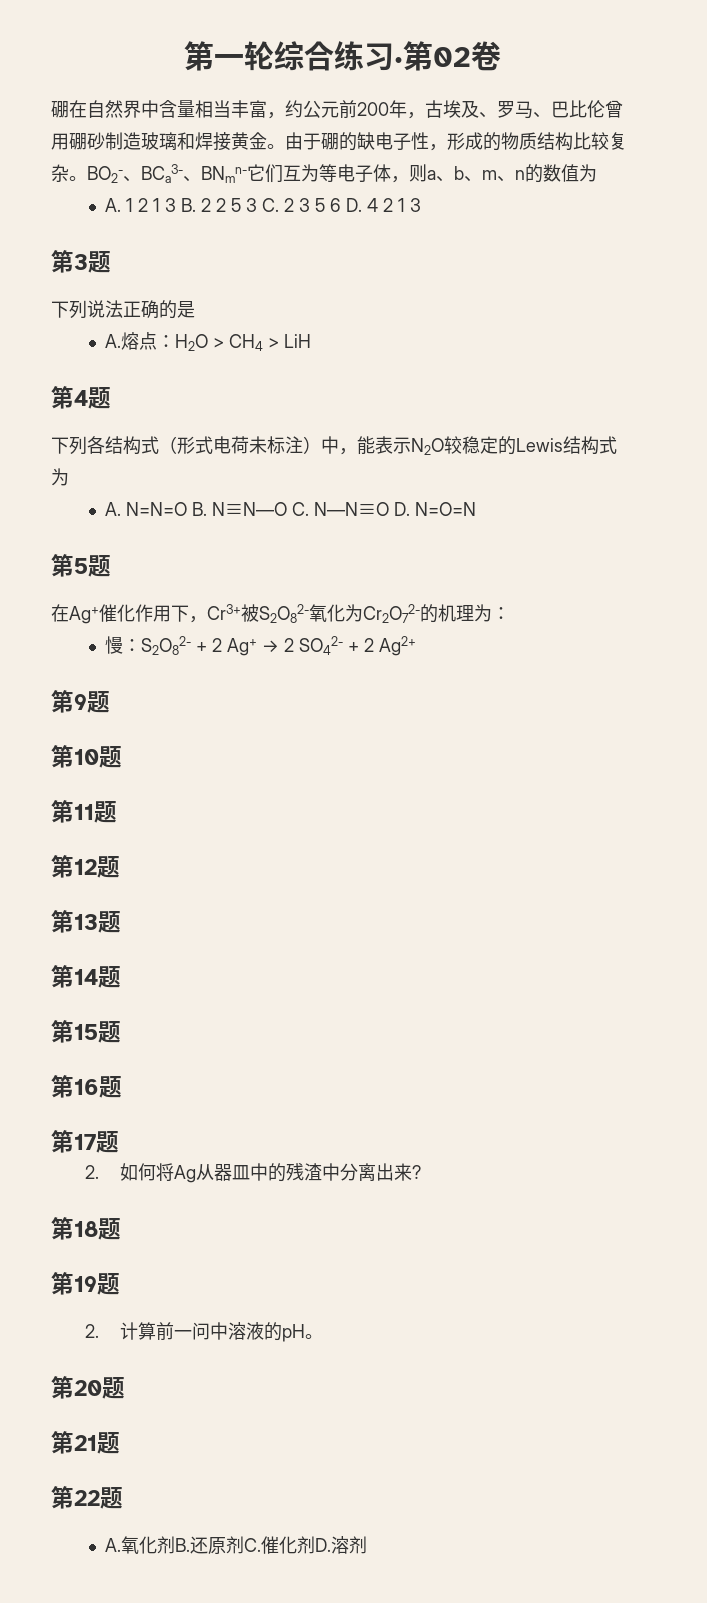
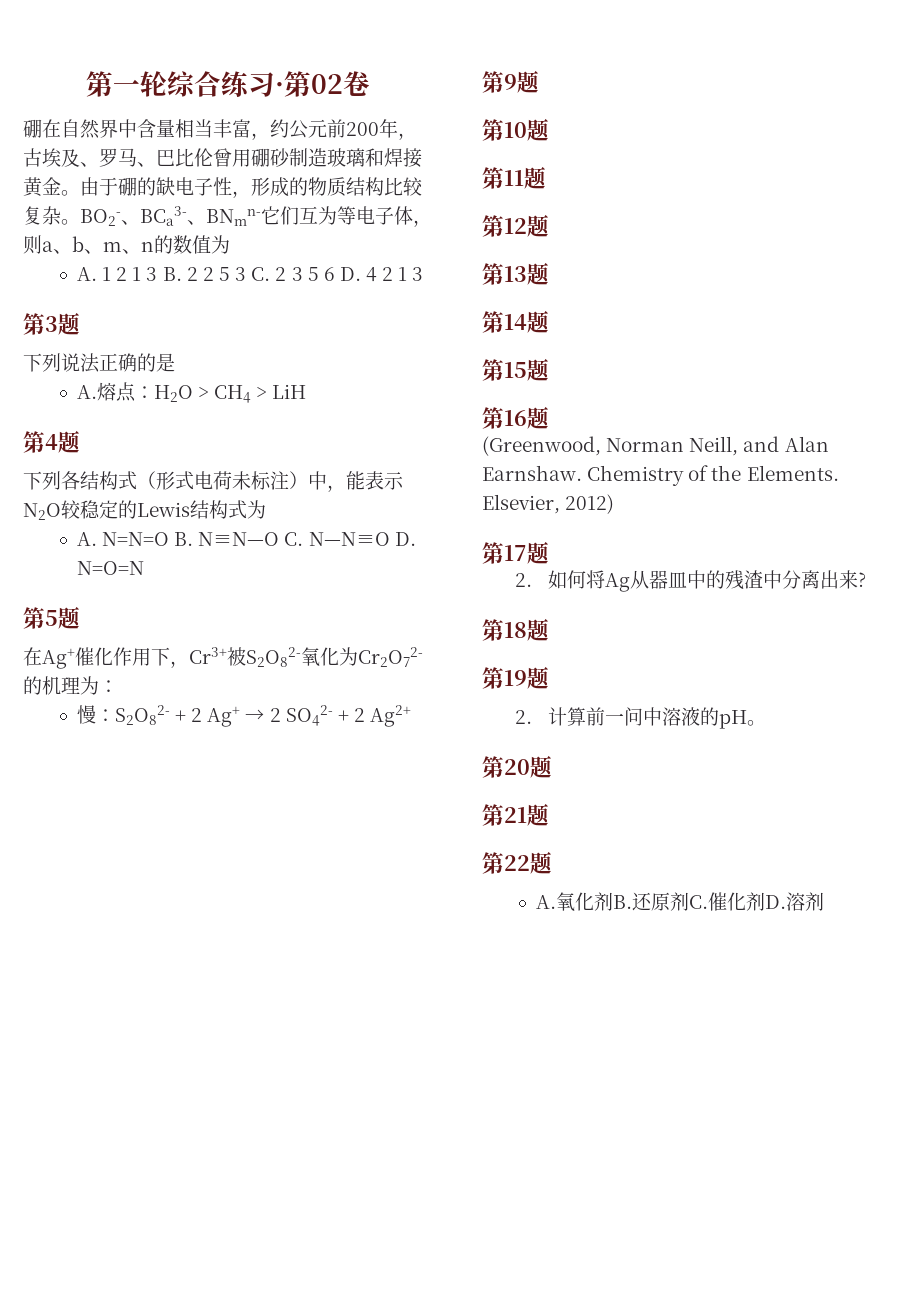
+ (Greenwood, Norman Neill, and Alan Earnshaw. Chemistry of the Elements. Elsevier, 2012)

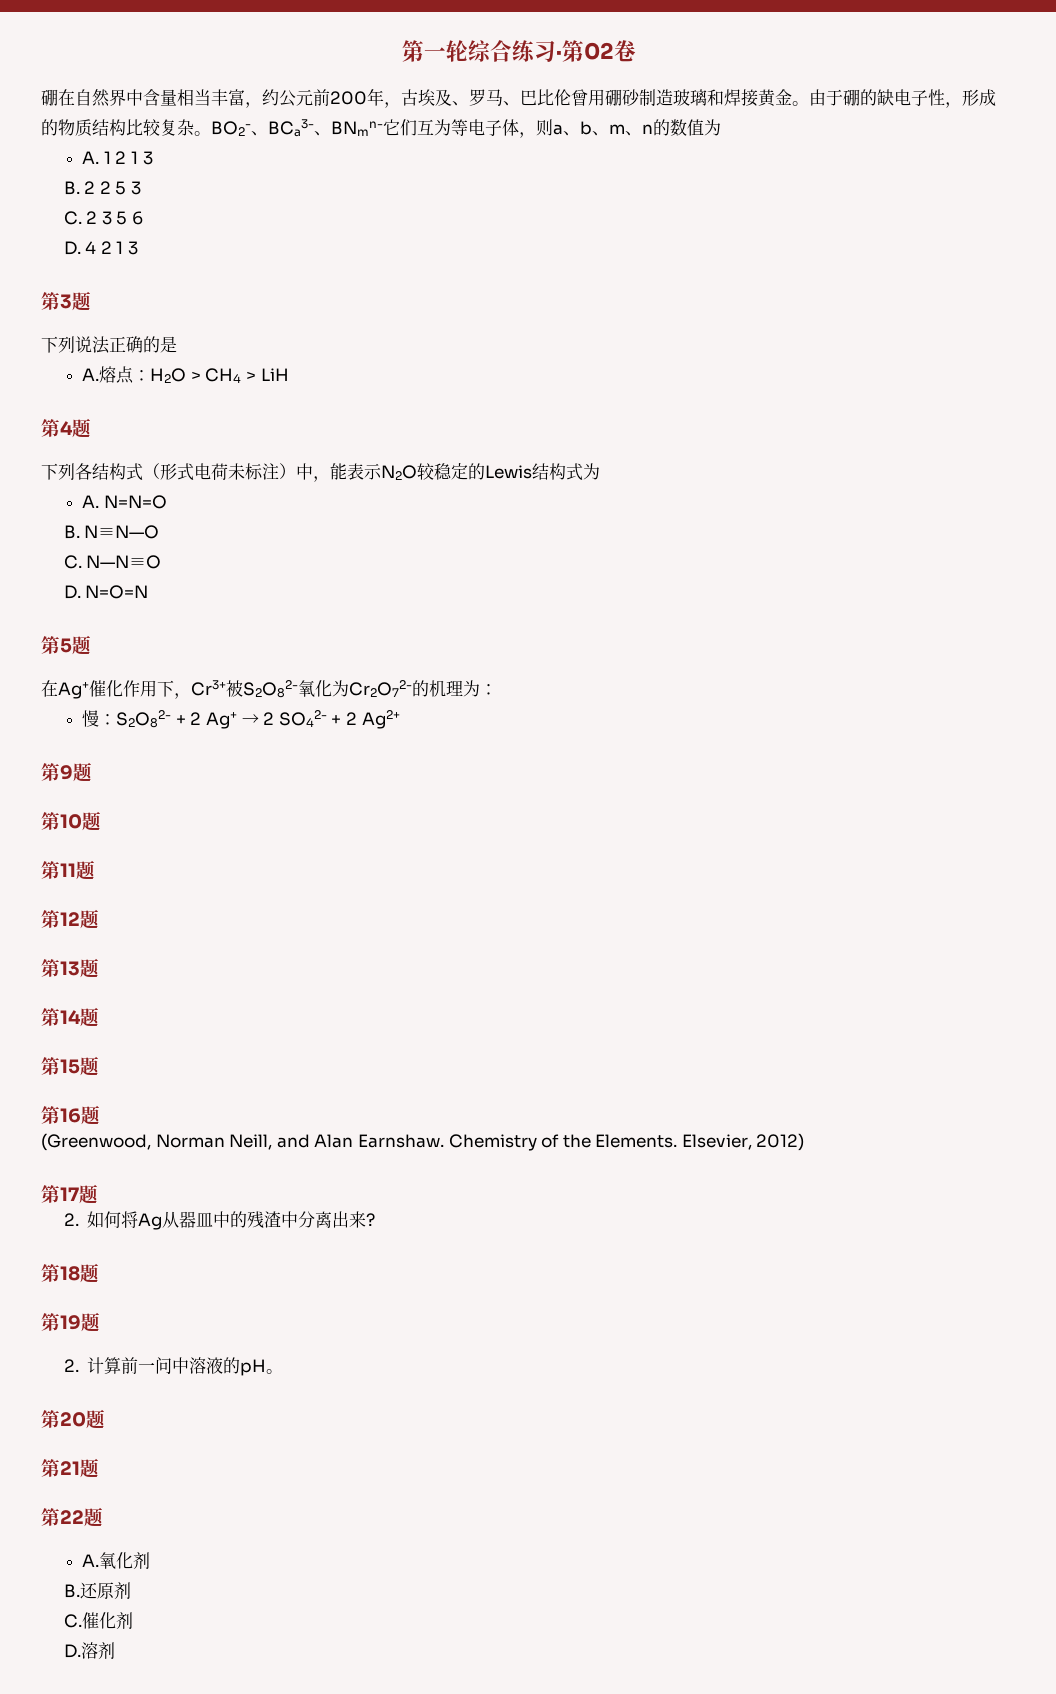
- A. 1 2 1 3 B. 2 2 5 3 C. 2 3 5 6 D. 4 2 1 3
+ A. 1 2 1 3
+ B. 2 2 5 3
+ C. 2 3 5 6
+ D. 4 2 1 3
- A. N=N=O B. N≡N—O C. N—N≡O D. N=O=N
+ A. N=N=O
+ B. N≡N—O
+ C. N—N≡O
+ D. N=O=N
- A.氧化剂B.还原剂C.催化剂D.溶剂
+ A.氧化剂
+ B.还原剂
+ C.催化剂
+ D.溶剂

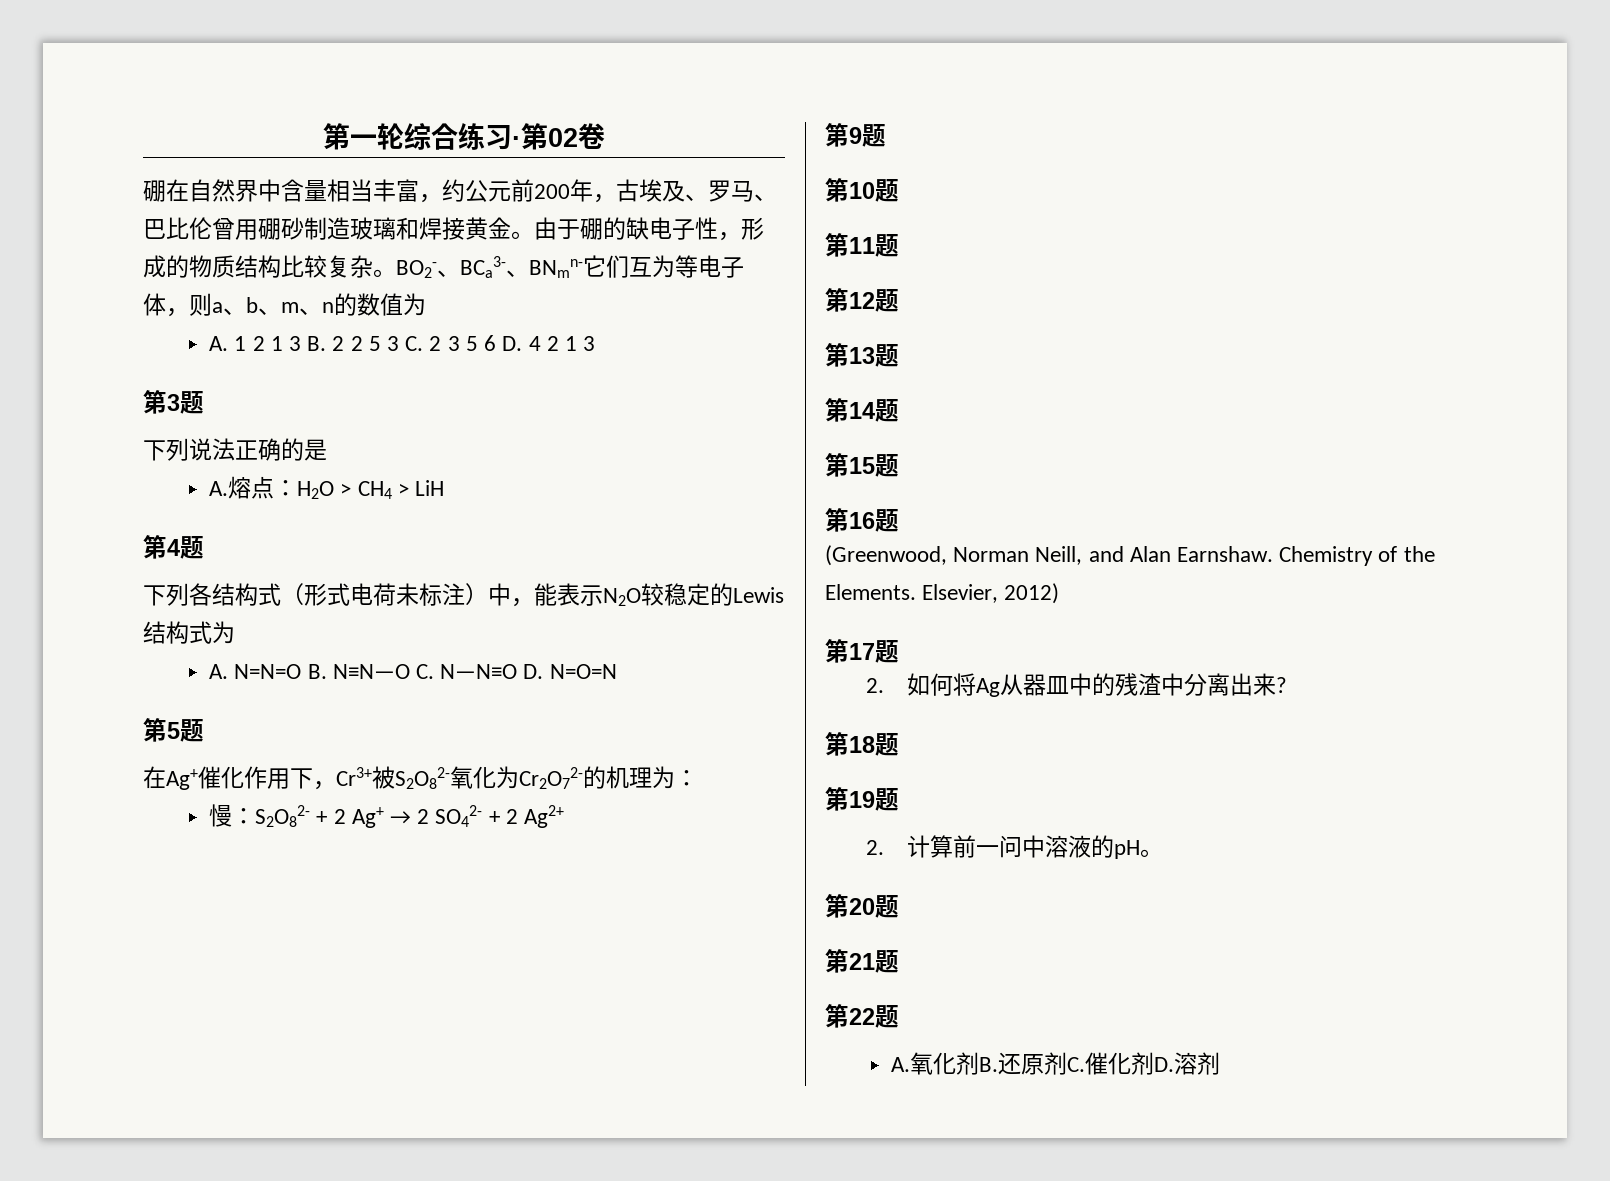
- A. 1 2 1 3
- B. 2 2 5 3
- C. 2 3 5 6
- D. 4 2 1 3
+ A. 1 2 1 3 B. 2 2 5 3 C. 2 3 5 6 D. 4 2 1 3
- A. N=N=O
- B. N≡N—O
- C. N—N≡O
- D. N=O=N
+ A. N=N=O B. N≡N—O C. N—N≡O D. N=O=N
- A.氧化剂
- B.还原剂
- C.催化剂
- D.溶剂
+ A.氧化剂B.还原剂C.催化剂D.溶剂

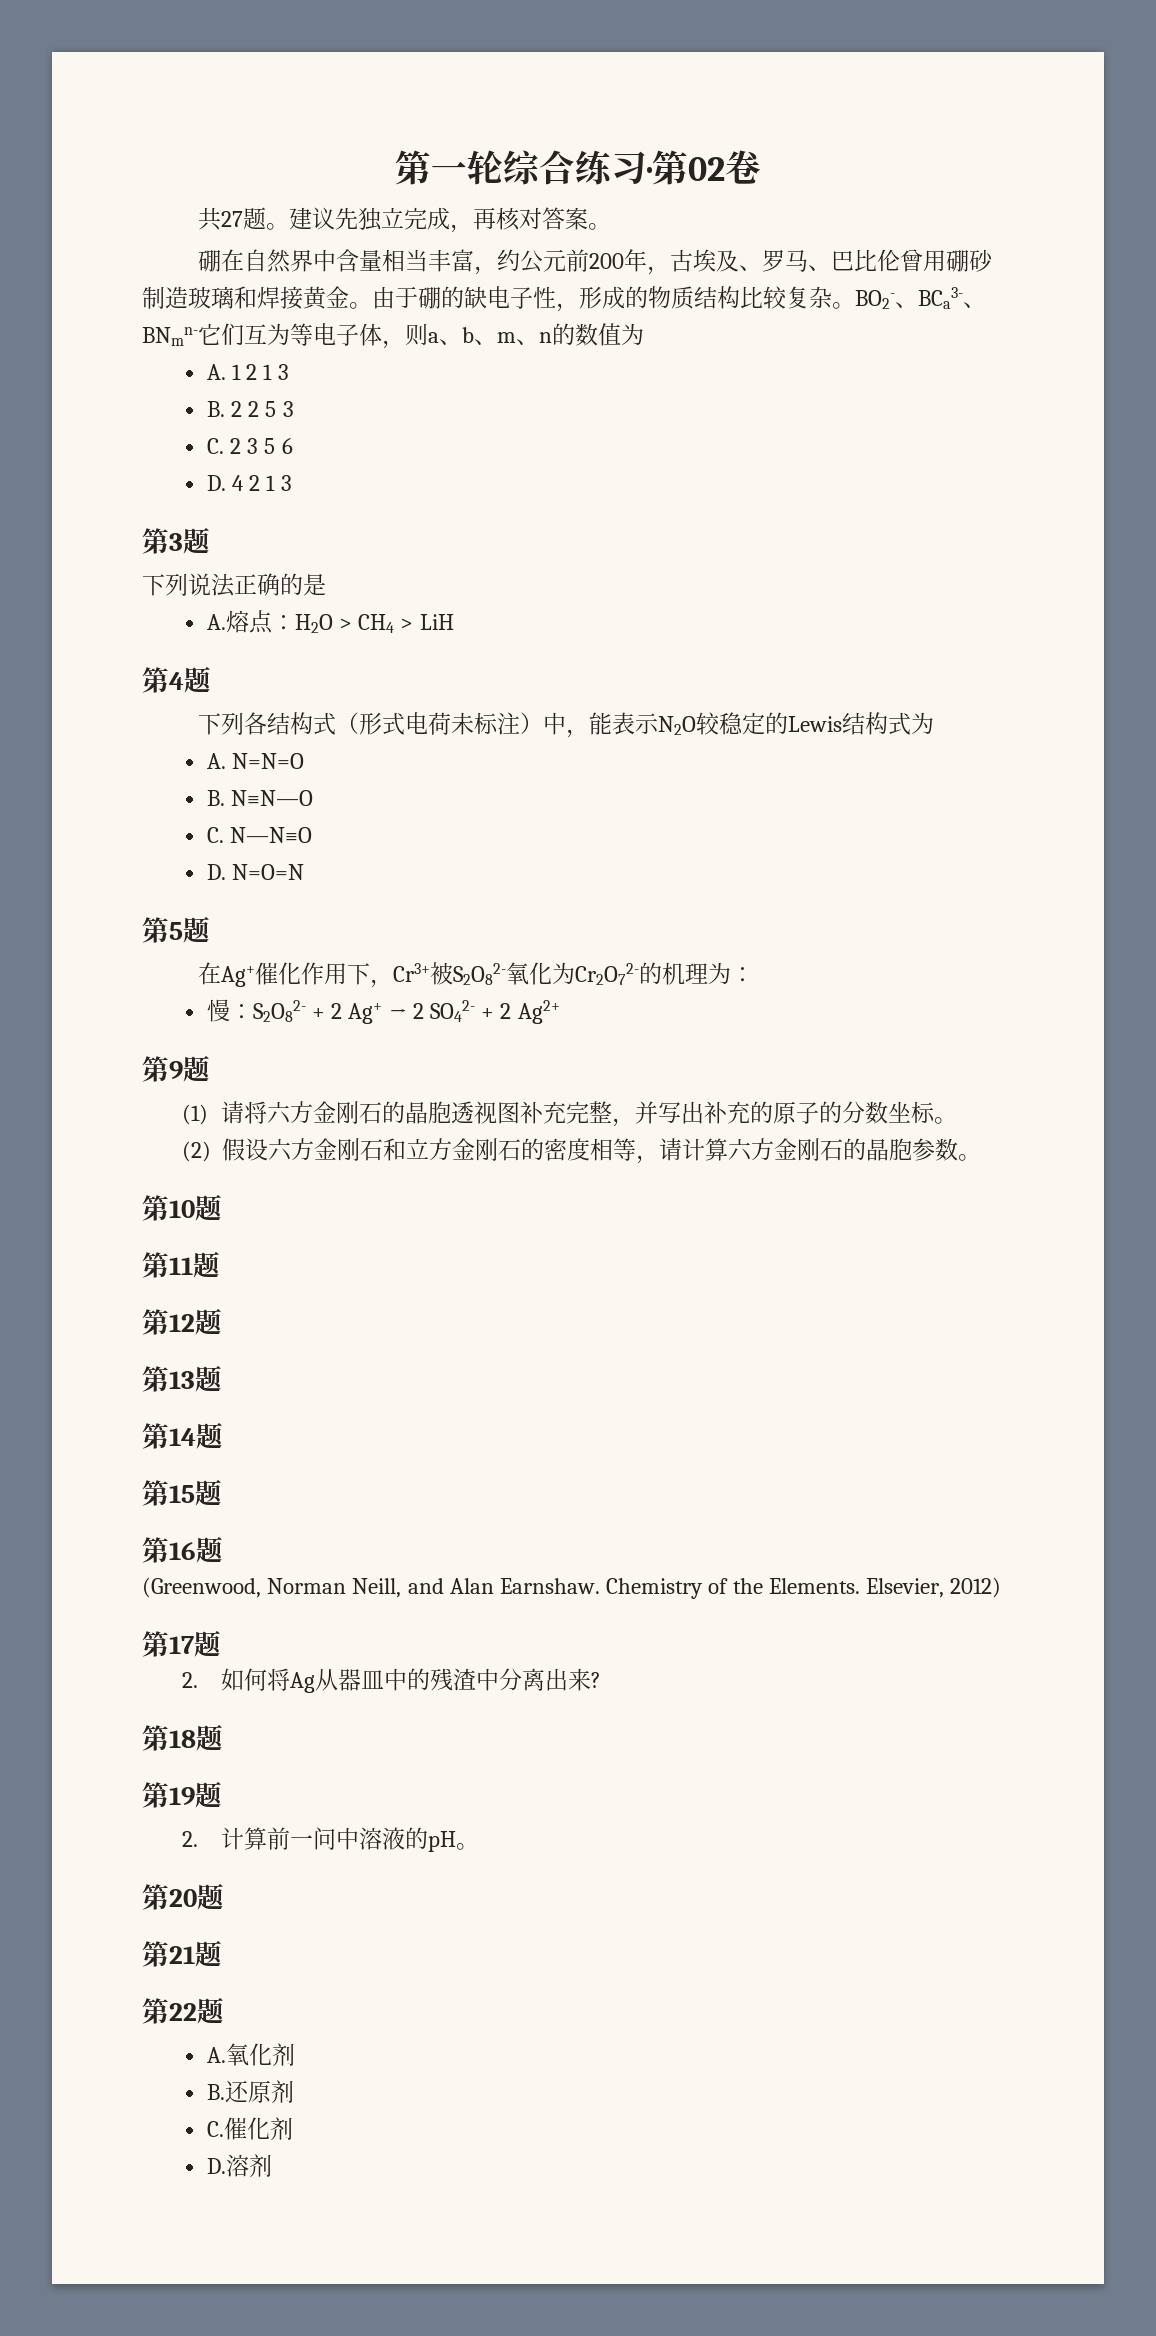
+ 共27题。建议先独立完成，再核对答案。
- A. 1 2 1 3 B. 2 2 5 3 C. 2 3 5 6 D. 4 2 1 3
+ A. 1 2 1 3
+ B. 2 2 5 3
+ C. 2 3 5 6
+ D. 4 2 1 3
- A. N=N=O B. N≡N—O C. N—N≡O D. N=O=N
+ A. N=N=O
+ B. N≡N—O
+ C. N—N≡O
+ D. N=O=N
+ (1)请将六方金刚石的晶胞透视图补充完整，并写出补充的原子的分数坐标。
+ (2)假设六方金刚石和立方金刚石的密度相等，请计算六方金刚石的晶胞参数。
- A.氧化剂B.还原剂C.催化剂D.溶剂
+ A.氧化剂
+ B.还原剂
+ C.催化剂
+ D.溶剂

